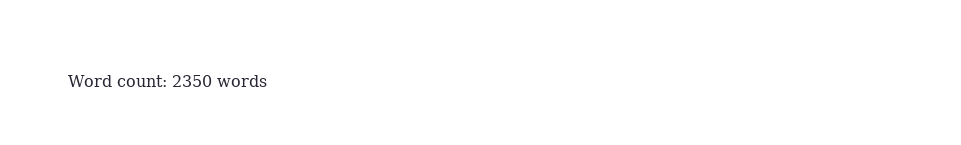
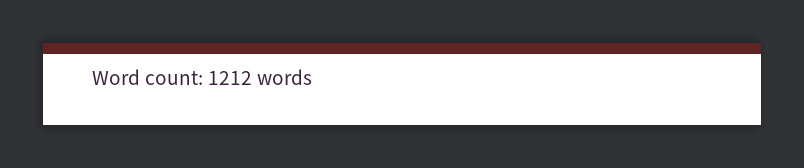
- Word count: 2350 words
+ Word count: 1212 words

